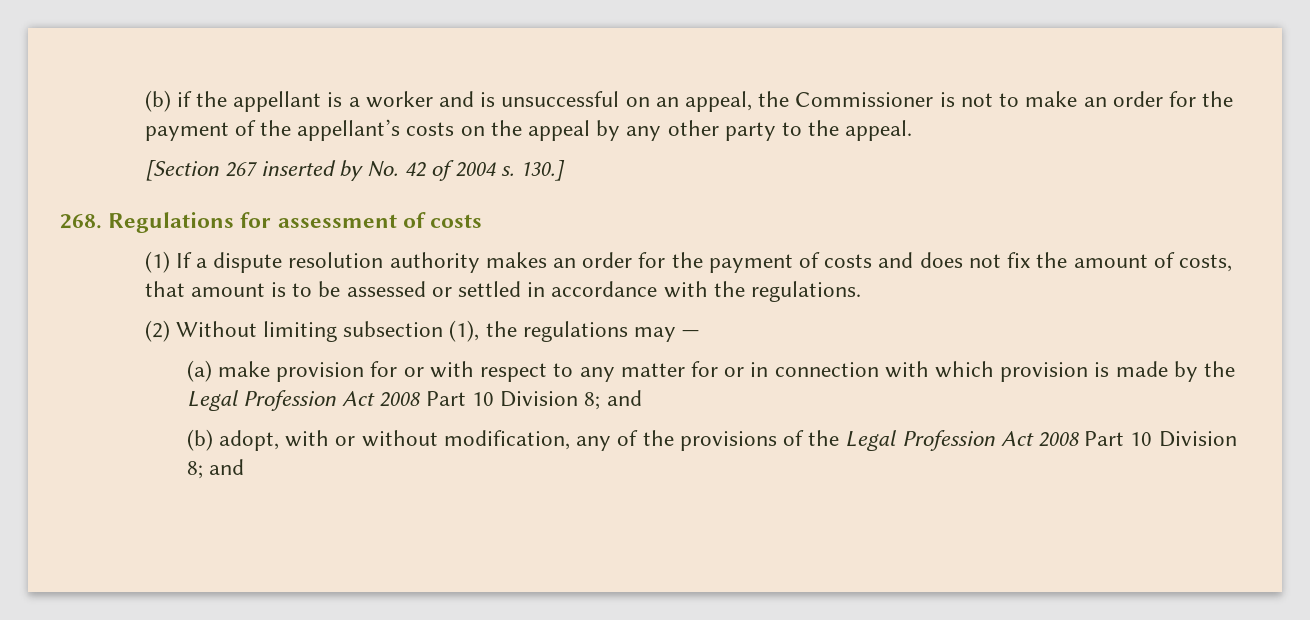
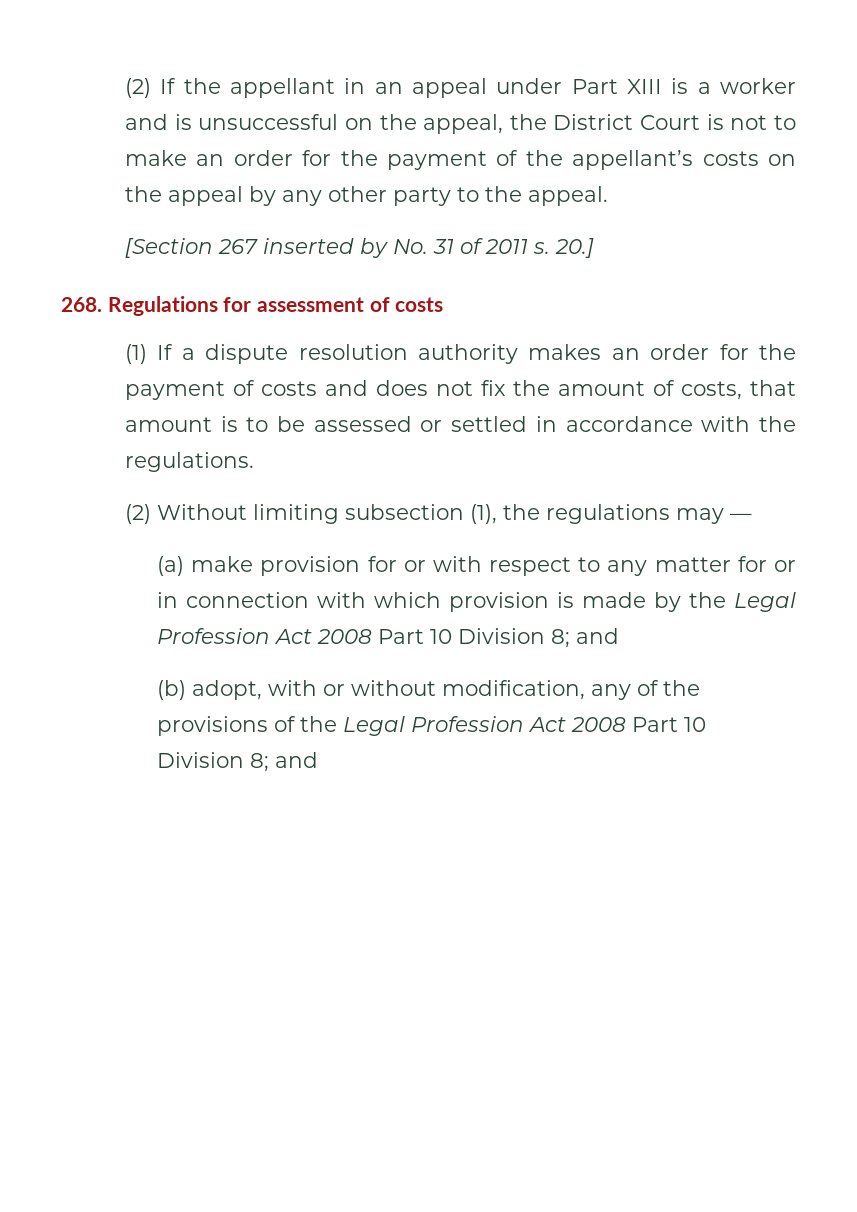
- (b) if the appellant is a worker and is unsuccessful on an appeal, the Commissioner is not to make an order for the payment of the appellant’s costs on the appeal by any other party to the appeal.
+ (2) If the appellant in an appeal under Part XIII is a worker and is unsuccessful on the appeal, the District Court is not to make an order for the payment of the appellant’s costs on the appeal by any other party to the appeal.
- [Section 267 inserted by No. 42 of 2004 s. 130.]
+ [Section 267 inserted by No. 31 of 2011 s. 20.]

